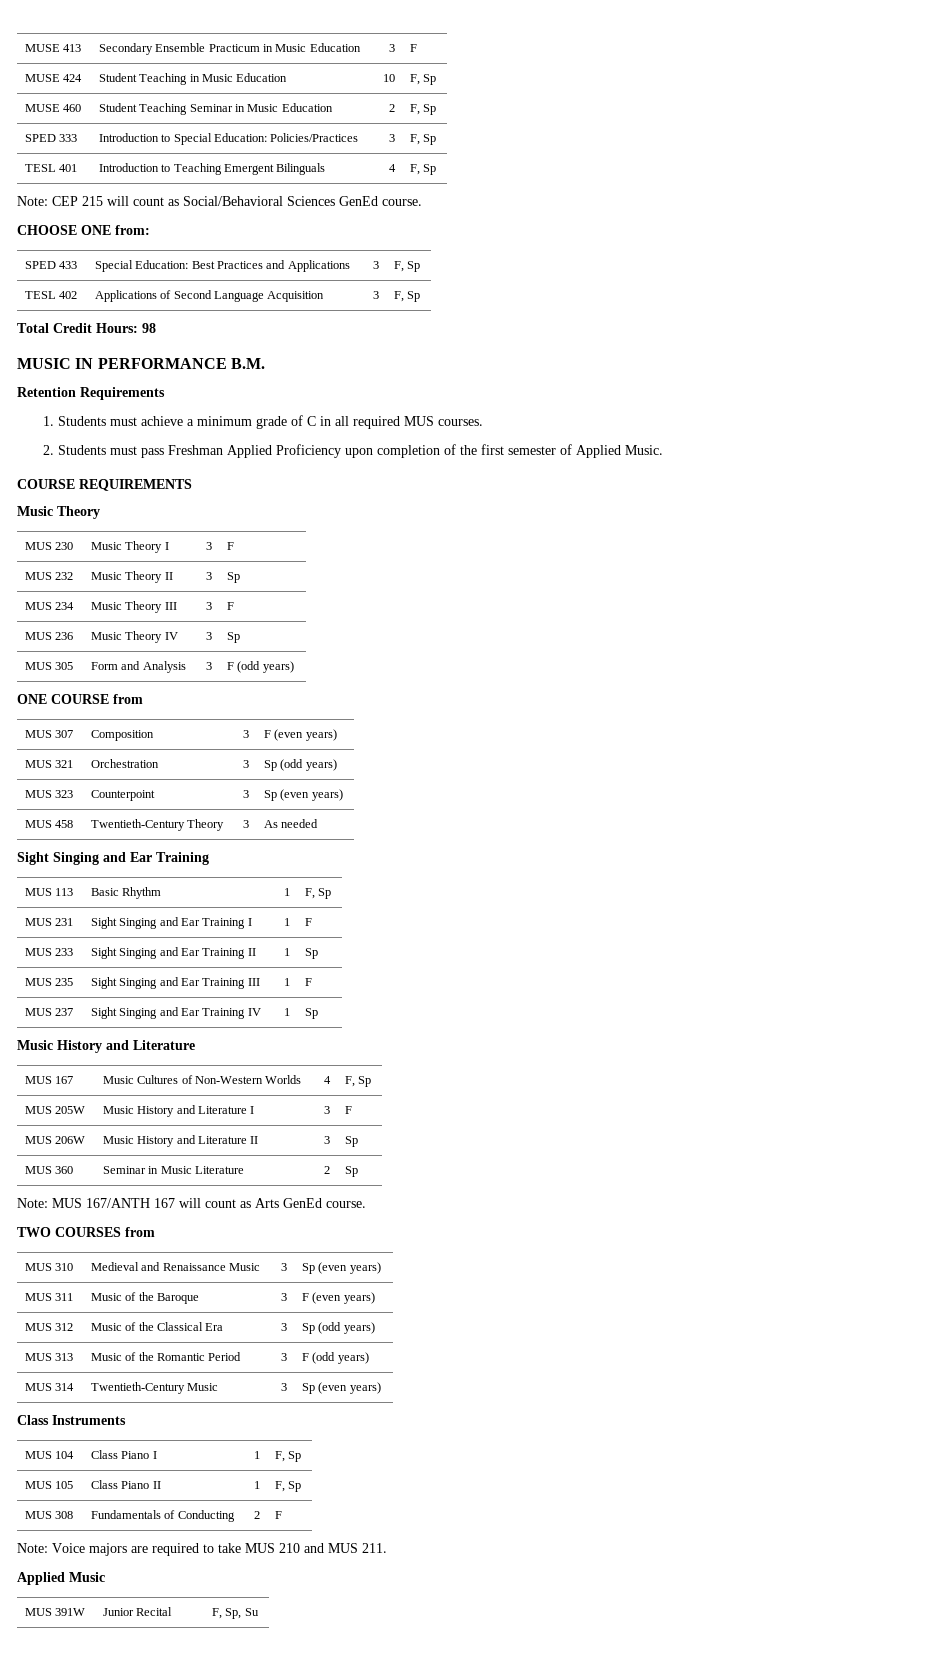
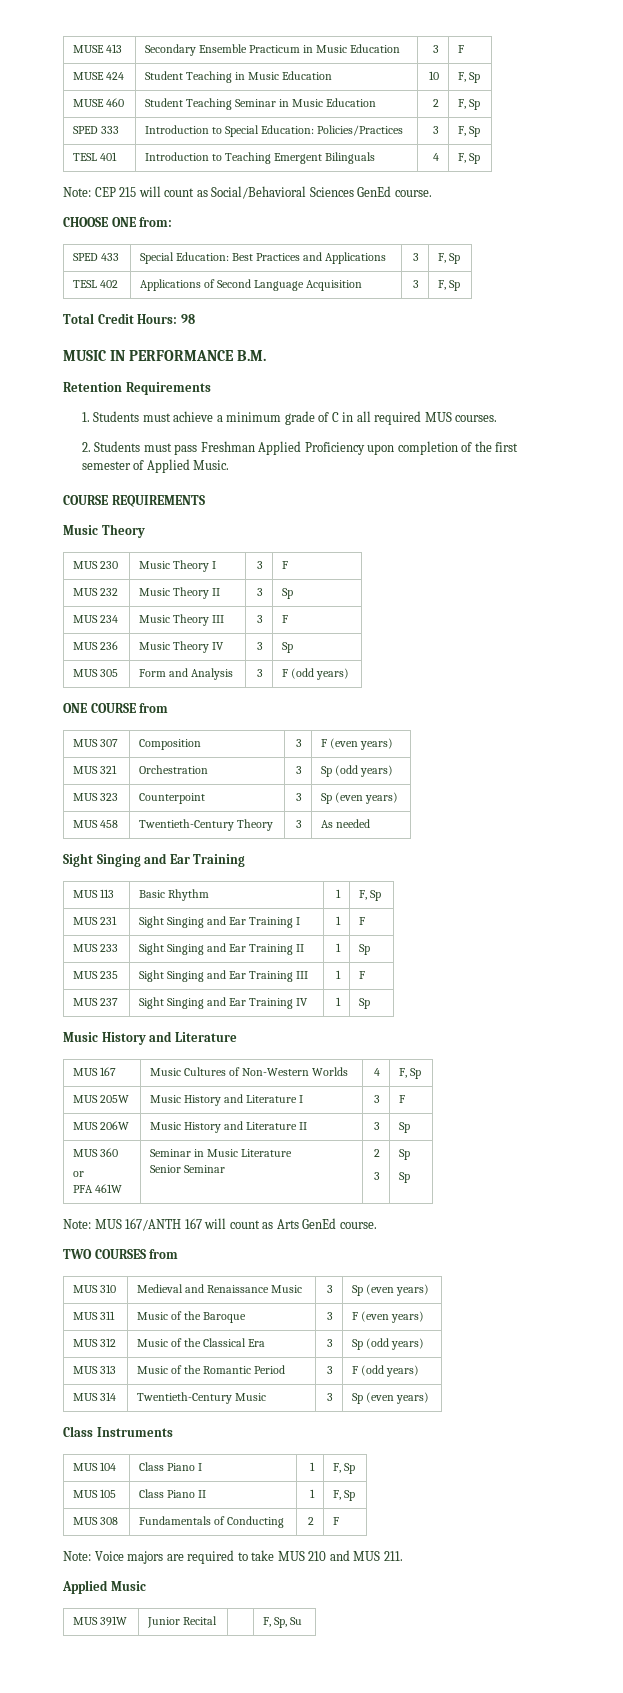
- MUS 360 | Seminar in Music Literature | 2 | Sp
+ MUS 360
+ or
+ PFA 461W | Seminar in Music Literature
+ Senior Seminar | 2
+ 3 | Sp
+ Sp

